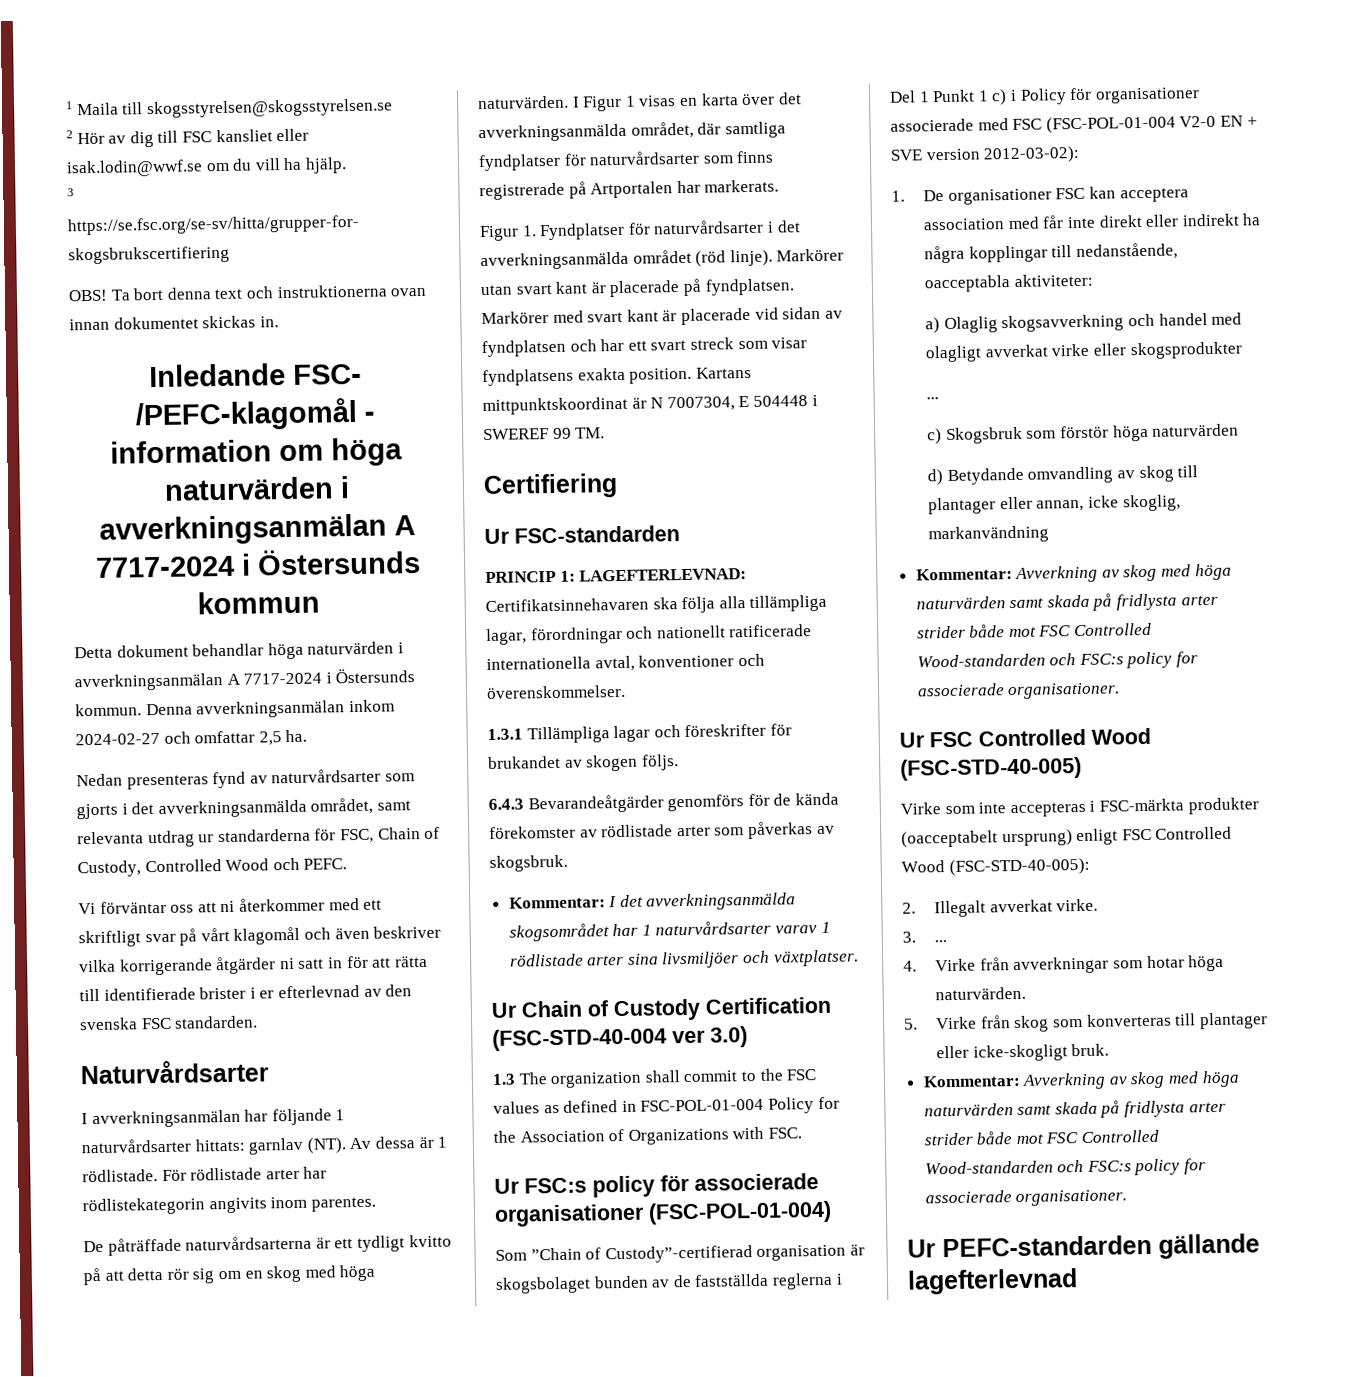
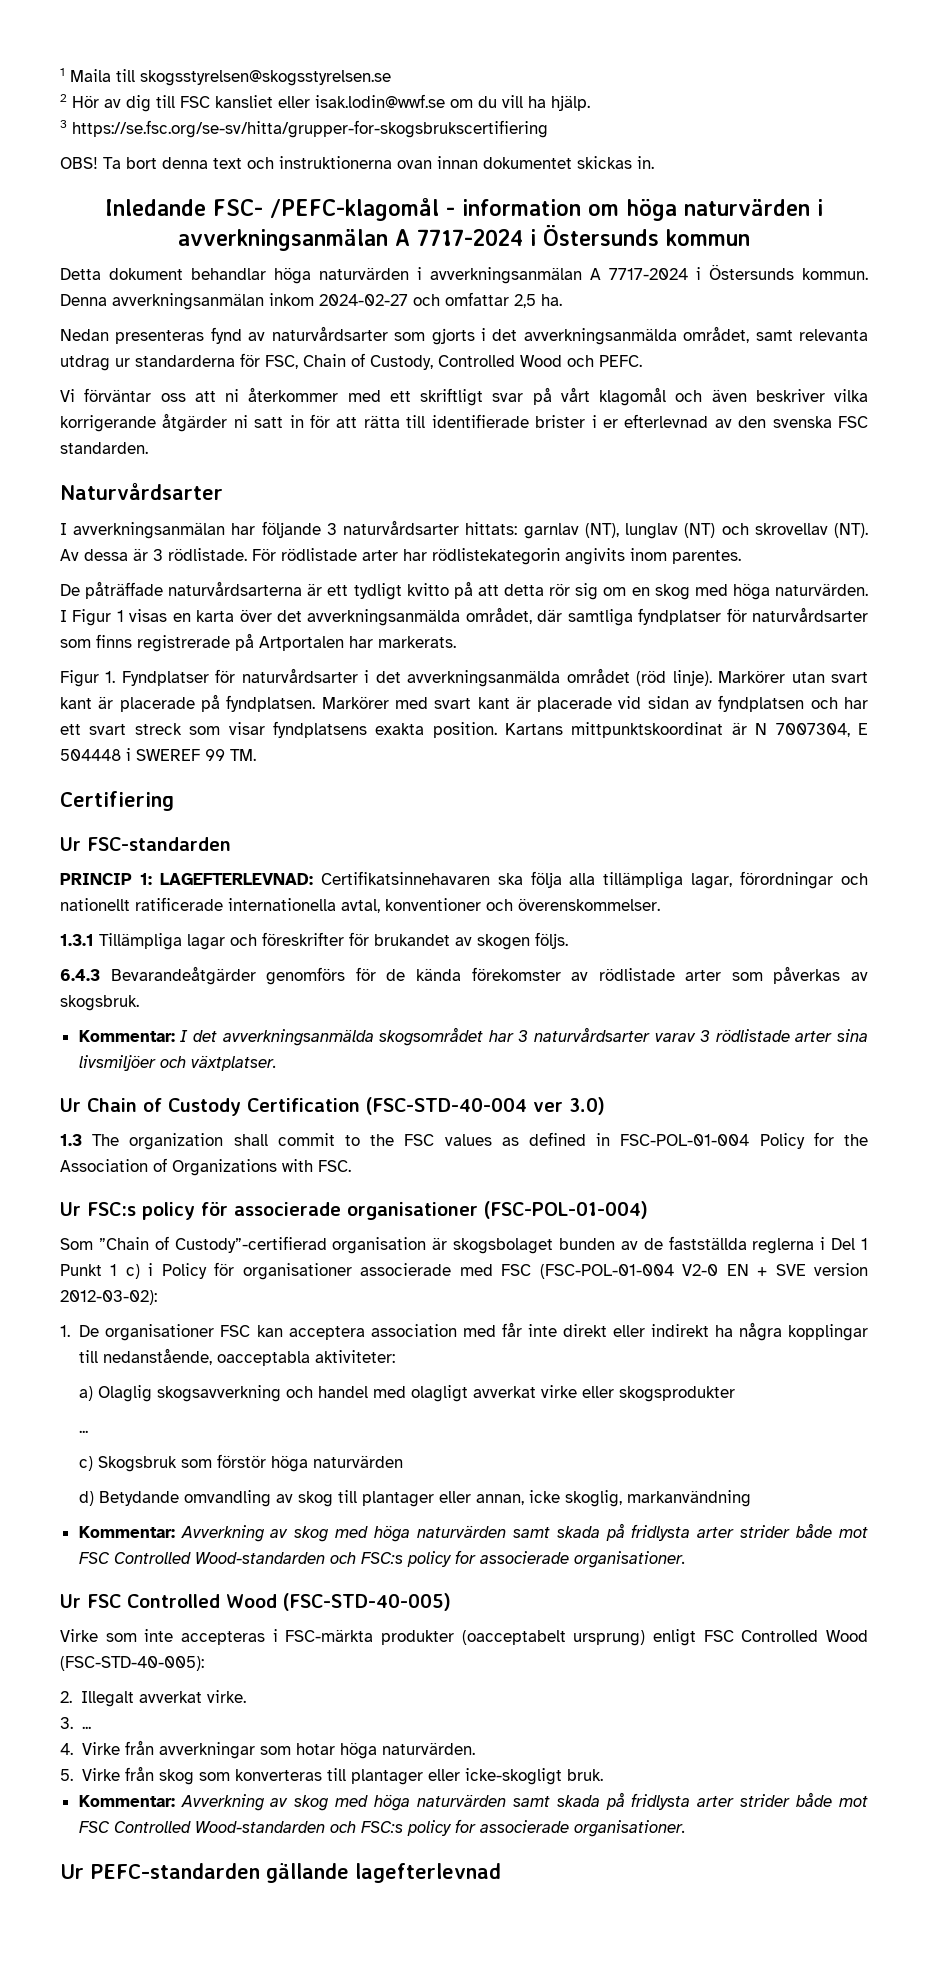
- I avverkningsanmälan har följande 1 naturvårdsarter hittats: garnlav (NT). Av dessa är 1 rödlistade.
+ I avverkningsanmälan har följande 3 naturvårdsarter hittats: garnlav (NT), lunglav (NT) och skrovellav (NT). Av dessa är 3 rödlistade.
- Kommentar: I det avverkningsanmälda skogsområdet har 1 naturvårdsarter varav 1 rödlistade arter sina livsmiljöer och växtplatser.
+ Kommentar: I det avverkningsanmälda skogsområdet har 3 naturvårdsarter varav 3 rödlistade arter sina livsmiljöer och växtplatser.

